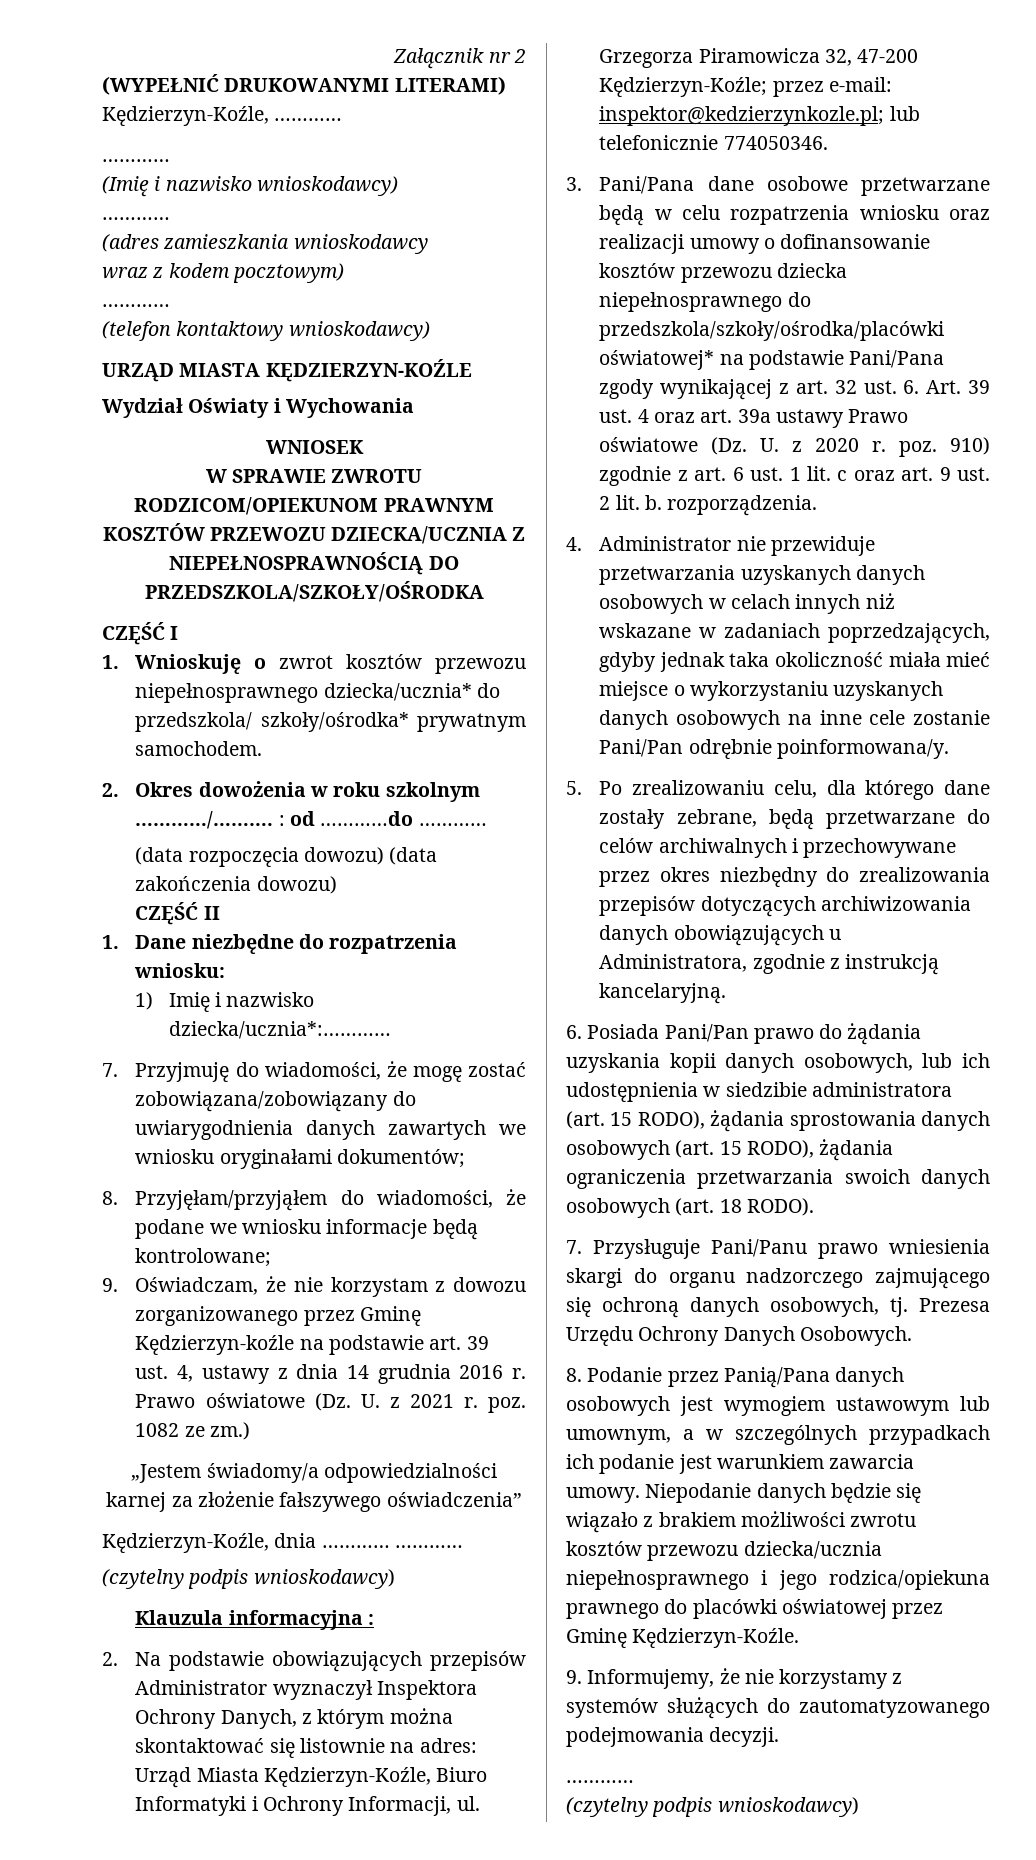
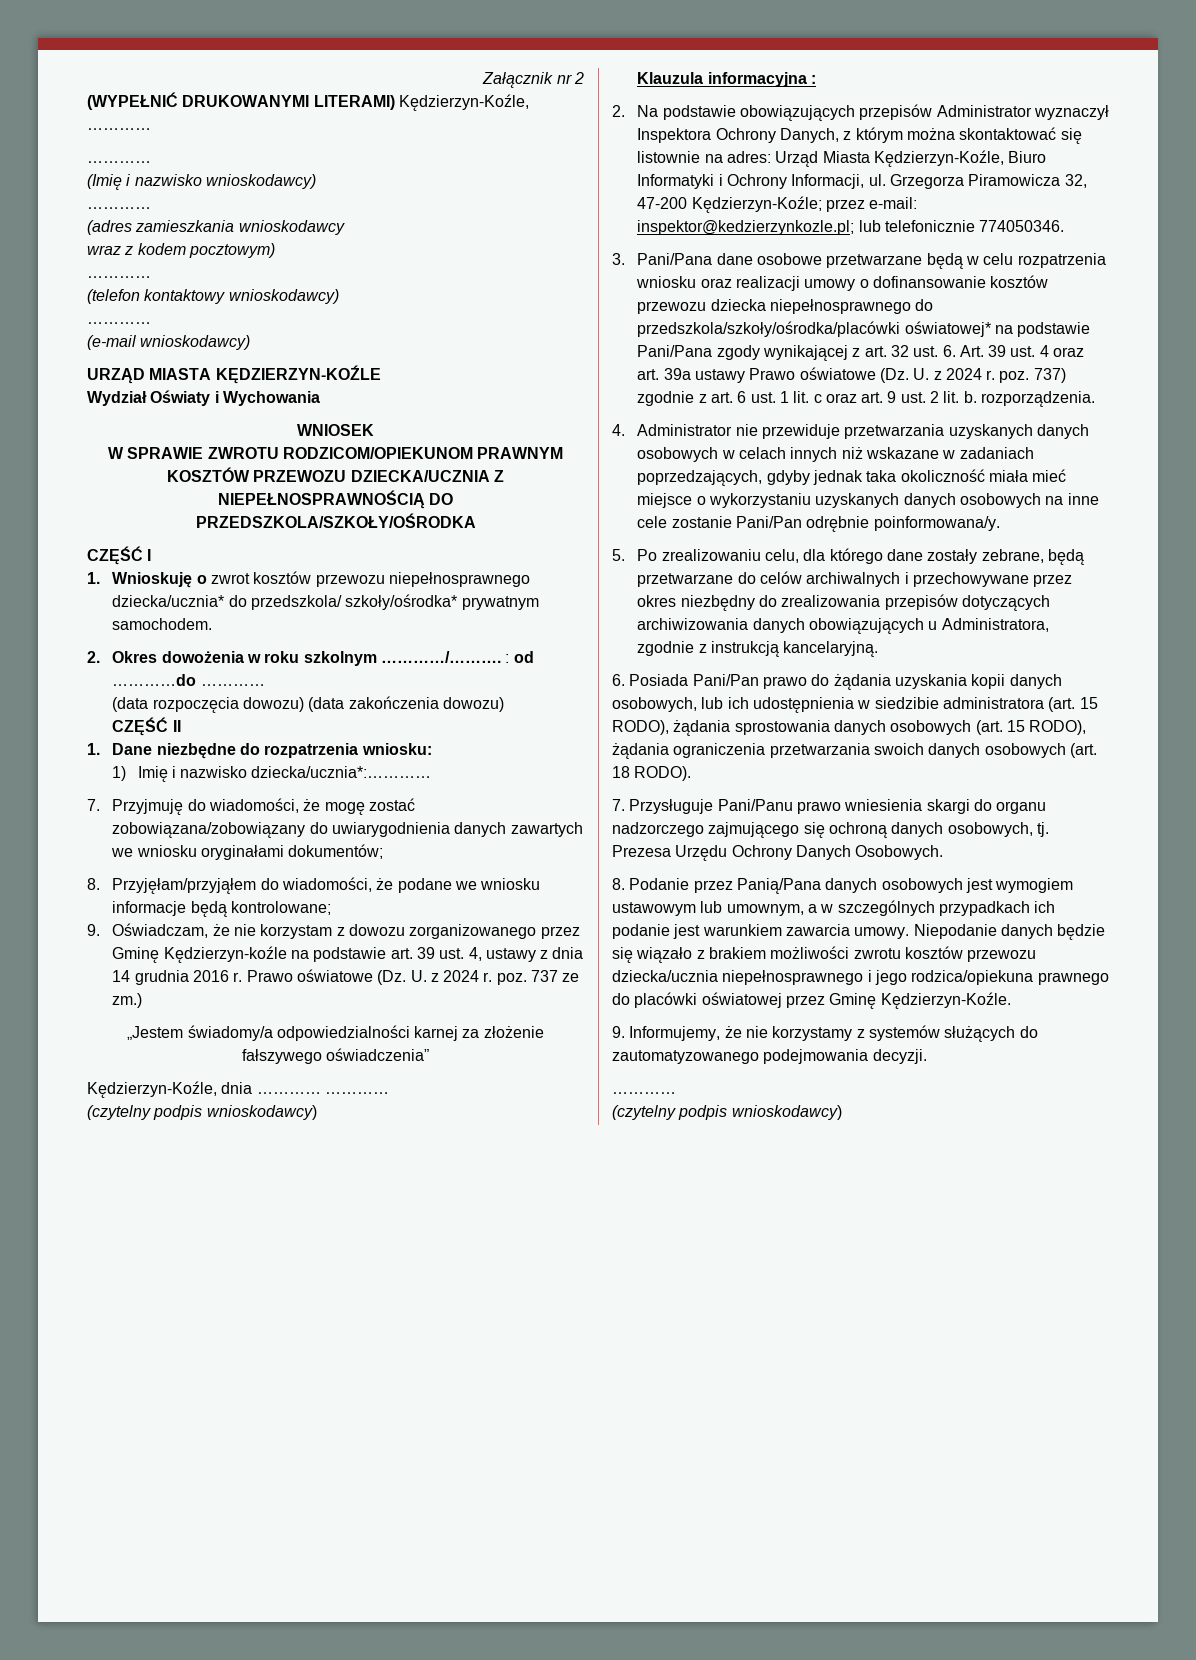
  (telefon kontaktowy wnioskodawcy)
+ …………
+ (e-mail wnioskodawcy)
- Prawo oświatowe (Dz. U. z 2021 r. poz. 1082 ze zm.)
+ Prawo oświatowe (Dz. U. z 2024 r. poz. 737 ze zm.)
- 3. Pani/Pana dane osobowe przetwarzane będą w celu rozpatrzenia wniosku oraz realizacji umowy o dofinansowanie kosztów przewozu dziecka niepełnosprawnego do przedszkola/szkoły/ośrodka/placówki oświatowej* na podstawie Pani/Pana zgody wynikającej z art. 32 ust. 6. Art. 39 ust. 4 oraz art. 39a ustawy Prawo oświatowe (Dz. U. z 2020 r. poz. 910) zgodnie z art. 6 ust. 1 lit. c oraz art. 9 ust. 2 lit. b. rozporządzenia.
+ 3. Pani/Pana dane osobowe przetwarzane będą w celu rozpatrzenia wniosku oraz realizacji umowy o dofinansowanie kosztów przewozu dziecka niepełnosprawnego do przedszkola/szkoły/ośrodka/placówki oświatowej* na podstawie Pani/Pana zgody wynikającej z art. 32 ust. 6. Art. 39 ust. 4 oraz art. 39a ustawy Prawo oświatowe (Dz. U. z 2024 r. poz. 737) zgodnie z art. 6 ust. 1 lit. c oraz art. 9 ust. 2 lit. b. rozporządzenia.

